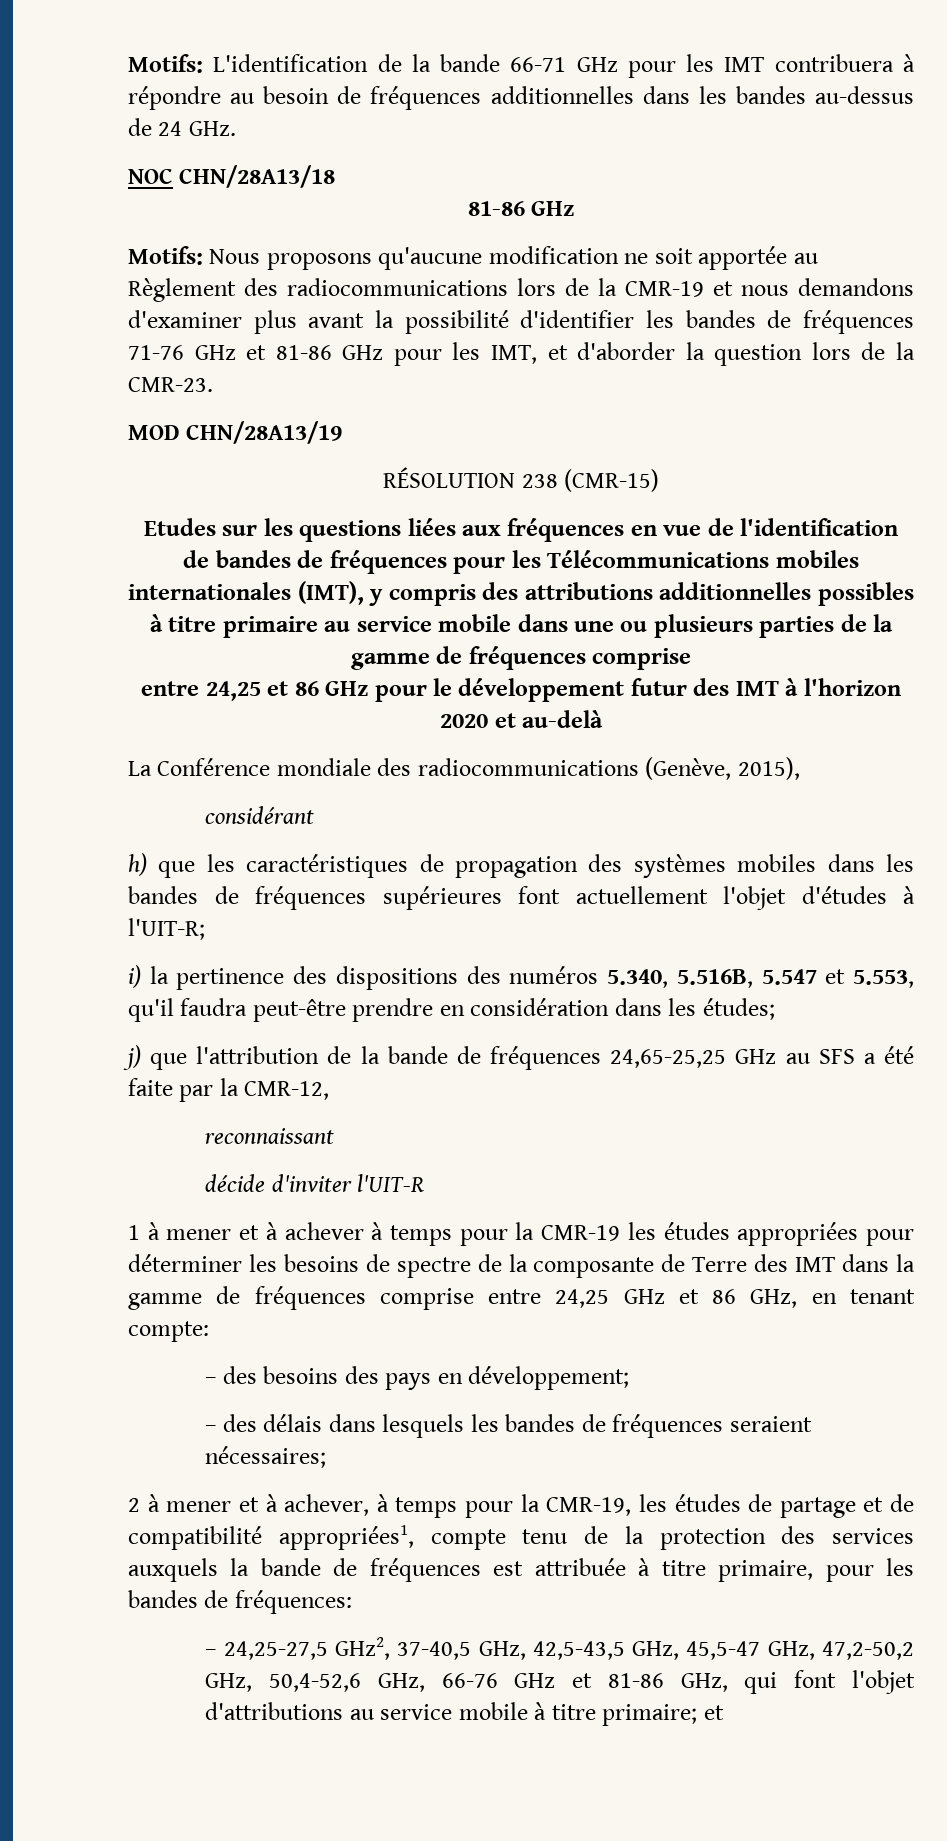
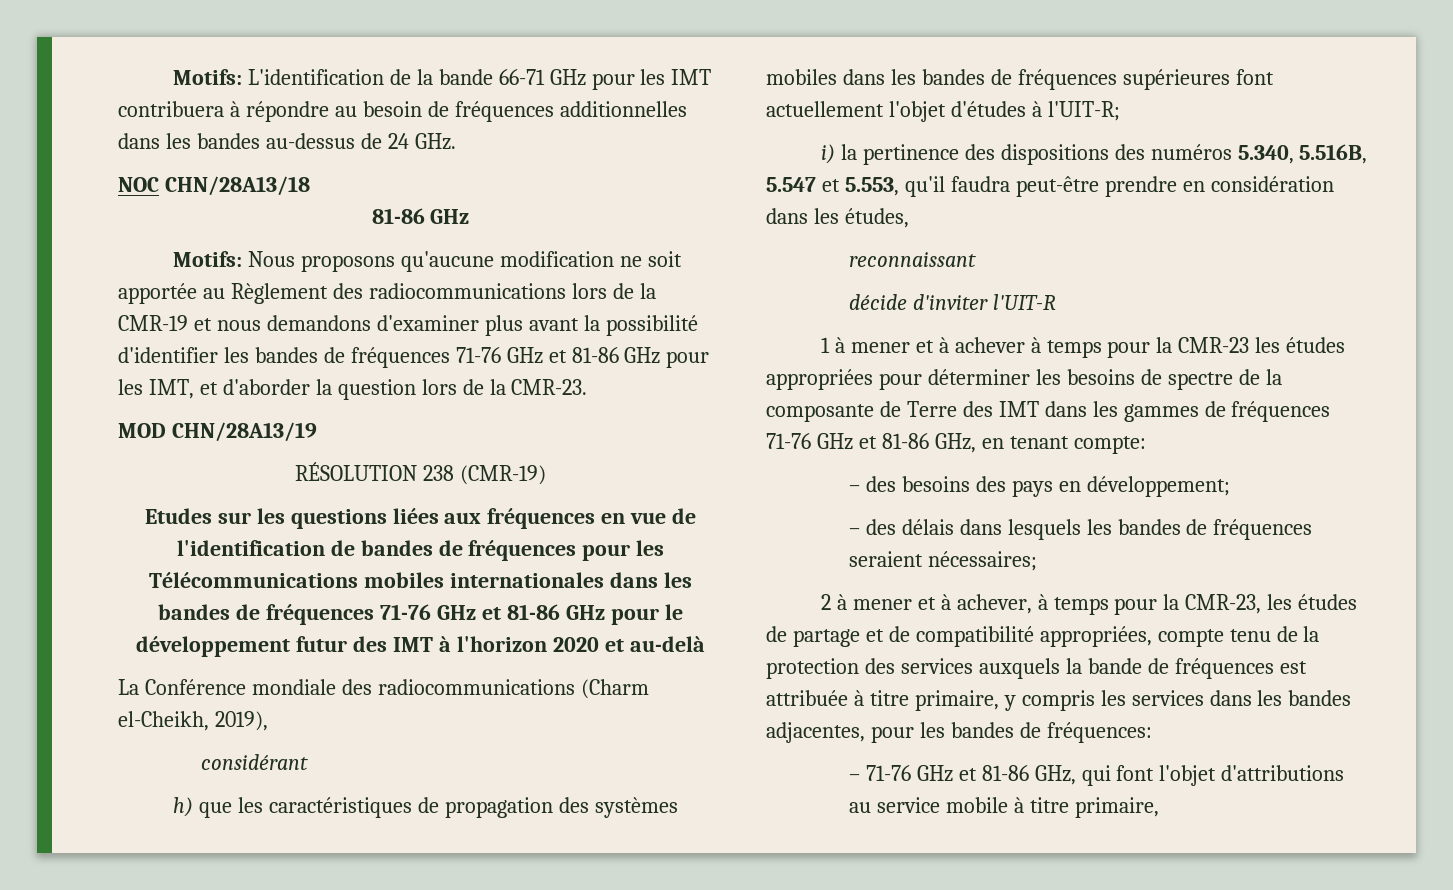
- RÉSOLUTION 238 (CMR-15)
+ RÉSOLUTION 238 (CMR-19)
- Etudes sur les questions liées aux fréquences en vue de l'identification de bandes de fréquences pour les Télécommunications mobiles internationales (IMT), y compris des attributions additionnelles possibles à titre primaire au service mobile dans une ou plusieurs parties de la gamme de fréquences comprise
- entre 24,25 et 86 GHz pour le développement futur des IMT à l'horizon 2020 et au-delà
+ Etudes sur les questions liées aux fréquences en vue de l'identification de bandes de fréquences pour les Télécommunications mobiles internationales dans les bandes de fréquences 71-76 GHz et 81-86 GHz pour le développement futur des IMT à l'horizon 2020 et au-delà
- La Conférence mondiale des radiocommunications (Genève, 2015),
+ La Conférence mondiale des radiocommunications (Charm el-Cheikh, 2019),
- i) la pertinence des dispositions des numéros 5.340, 5.516B, 5.547 et 5.553, qu'il faudra peut-être prendre en considération dans les études;
- j) que l'attribution de la bande de fréquences 24,65-25,25 GHz au SFS a été faite par la CMR-12,
+ i) la pertinence des dispositions des numéros 5.340, 5.516B, 5.547 et 5.553, qu'il faudra peut-être prendre en considération dans les études,
- 1 à mener et à achever à temps pour la CMR-19 les études appropriées pour déterminer les besoins de spectre de la composante de Terre des IMT dans la gamme de fréquences comprise entre 24,25 GHz et 86 GHz, en tenant compte:
+ 1 à mener et à achever à temps pour la CMR-23 les études appropriées pour déterminer les besoins de spectre de la composante de Terre des IMT dans les gammes de fréquences 71-76 GHz et 81-86 GHz, en tenant compte:
- 2 à mener et à achever, à temps pour la CMR-19, les études de partage et de compatibilité appropriées1, compte tenu de la protection des services auxquels la bande de fréquences est attribuée à titre primaire, pour les bandes de fréquences:
+ 2 à mener et à achever, à temps pour la CMR-23, les études de partage et de compatibilité appropriées, compte tenu de la protection des services auxquels la bande de fréquences est attribuée à titre primaire, y compris les services dans les bandes adjacentes, pour les bandes de fréquences:
- – 24,25-27,5 GHz2, 37-40,5 GHz, 42,5-43,5 GHz, 45,5-47 GHz, 47,2-50,2 GHz, 50,4-52,6 GHz, 66-76 GHz et 81-86 GHz, qui font l'objet d'attributions au service mobile à titre primaire; et
+ – 71-76 GHz et 81-86 GHz, qui font l'objet d'attributions au service mobile à titre primaire,

